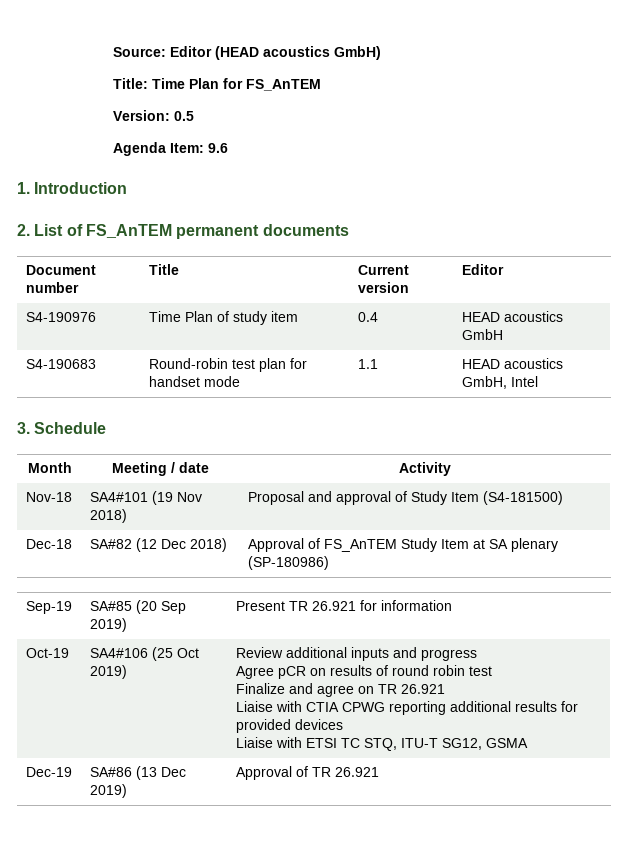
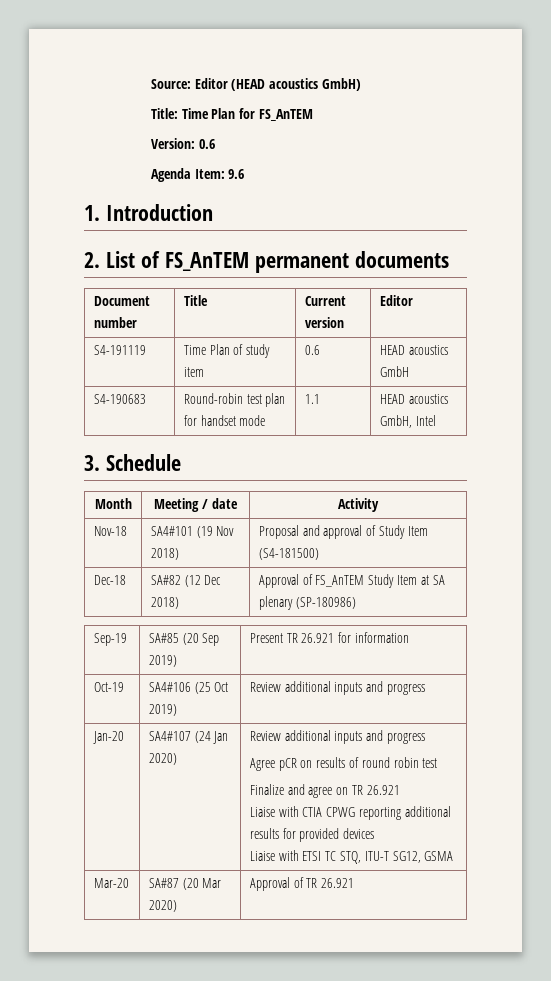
- Version: 0.5
+ Version: 0.6
- S4-190976 | Time Plan of study item | 0.4 | HEAD acoustics GmbH
+ S4-191119 | Time Plan of study item | 0.6 | HEAD acoustics GmbH
+ Jan-20 | SA4#107 (24 Jan 2020) | Review additional inputs and progress
- Dec-19 | SA#86 (13 Dec 2019) | Approval of TR 26.921
+ Mar-20 | SA#87 (20 Mar 2020) | Approval of TR 26.921

